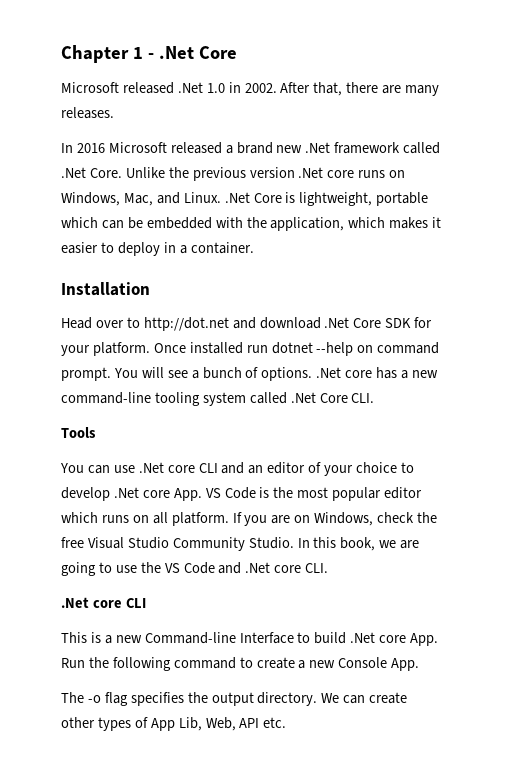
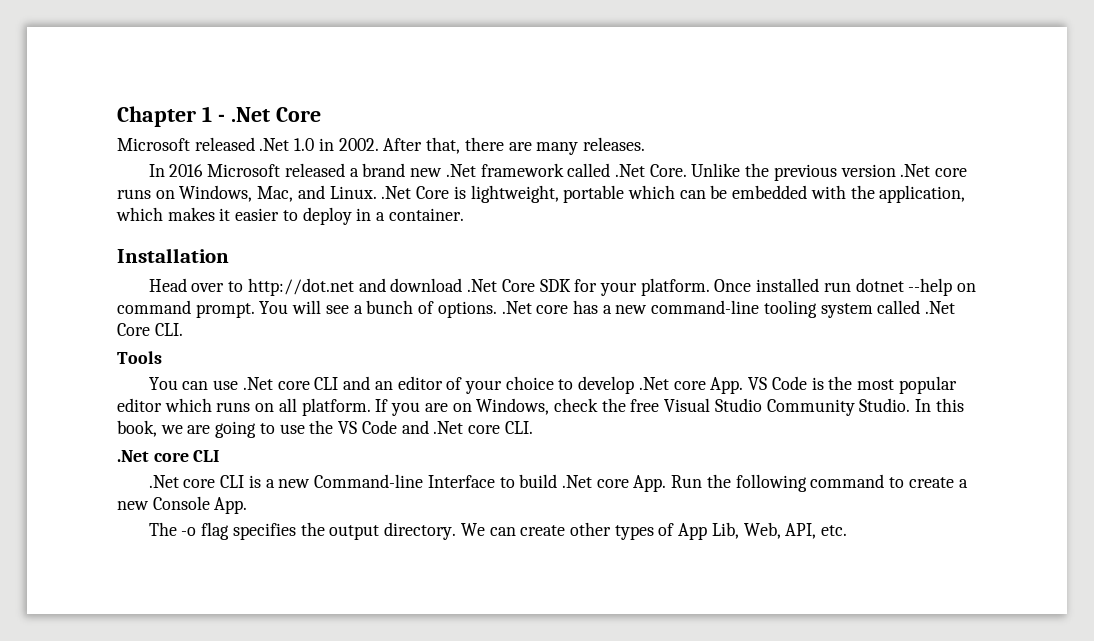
- This is a new Command-line Interface to build .Net core App. Run the following command to create a new Console App.
+ .Net core CLI is a new Command-line Interface to build .Net core App. Run the following command to create a new Console App.
- We can create other types of App Lib, Web, API etc.
+ We can create other types of App Lib, Web, API, etc.

